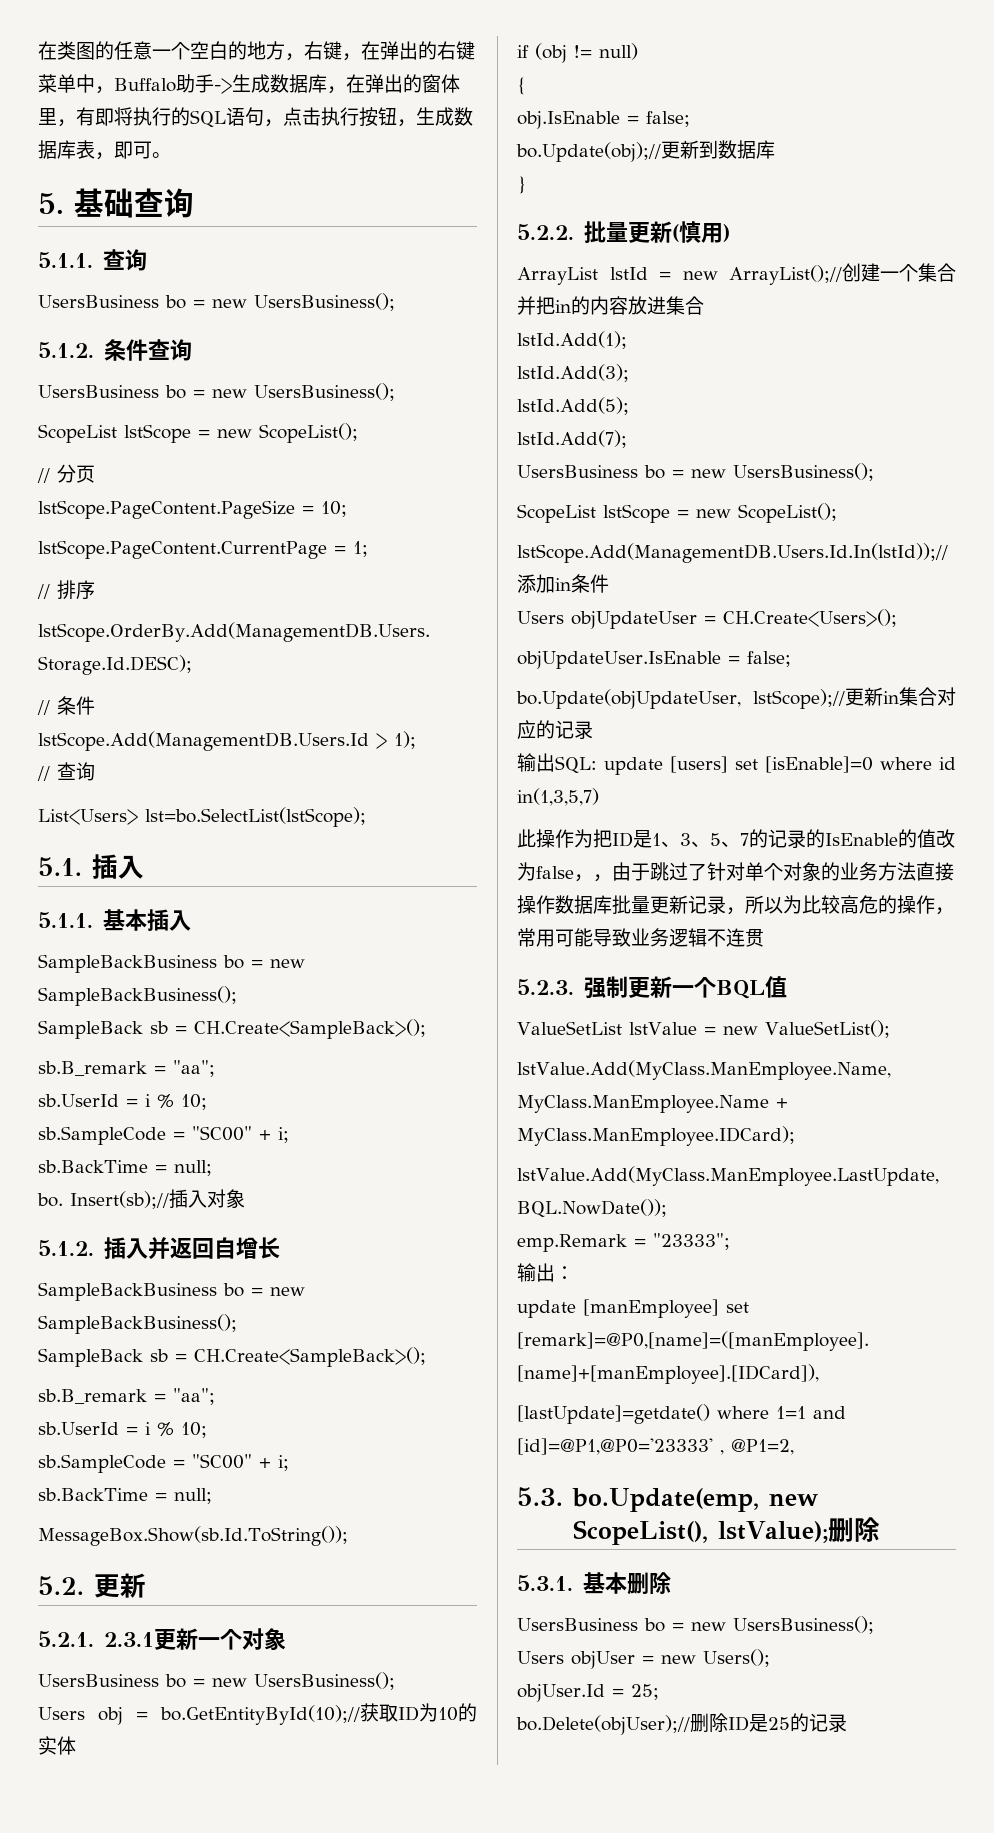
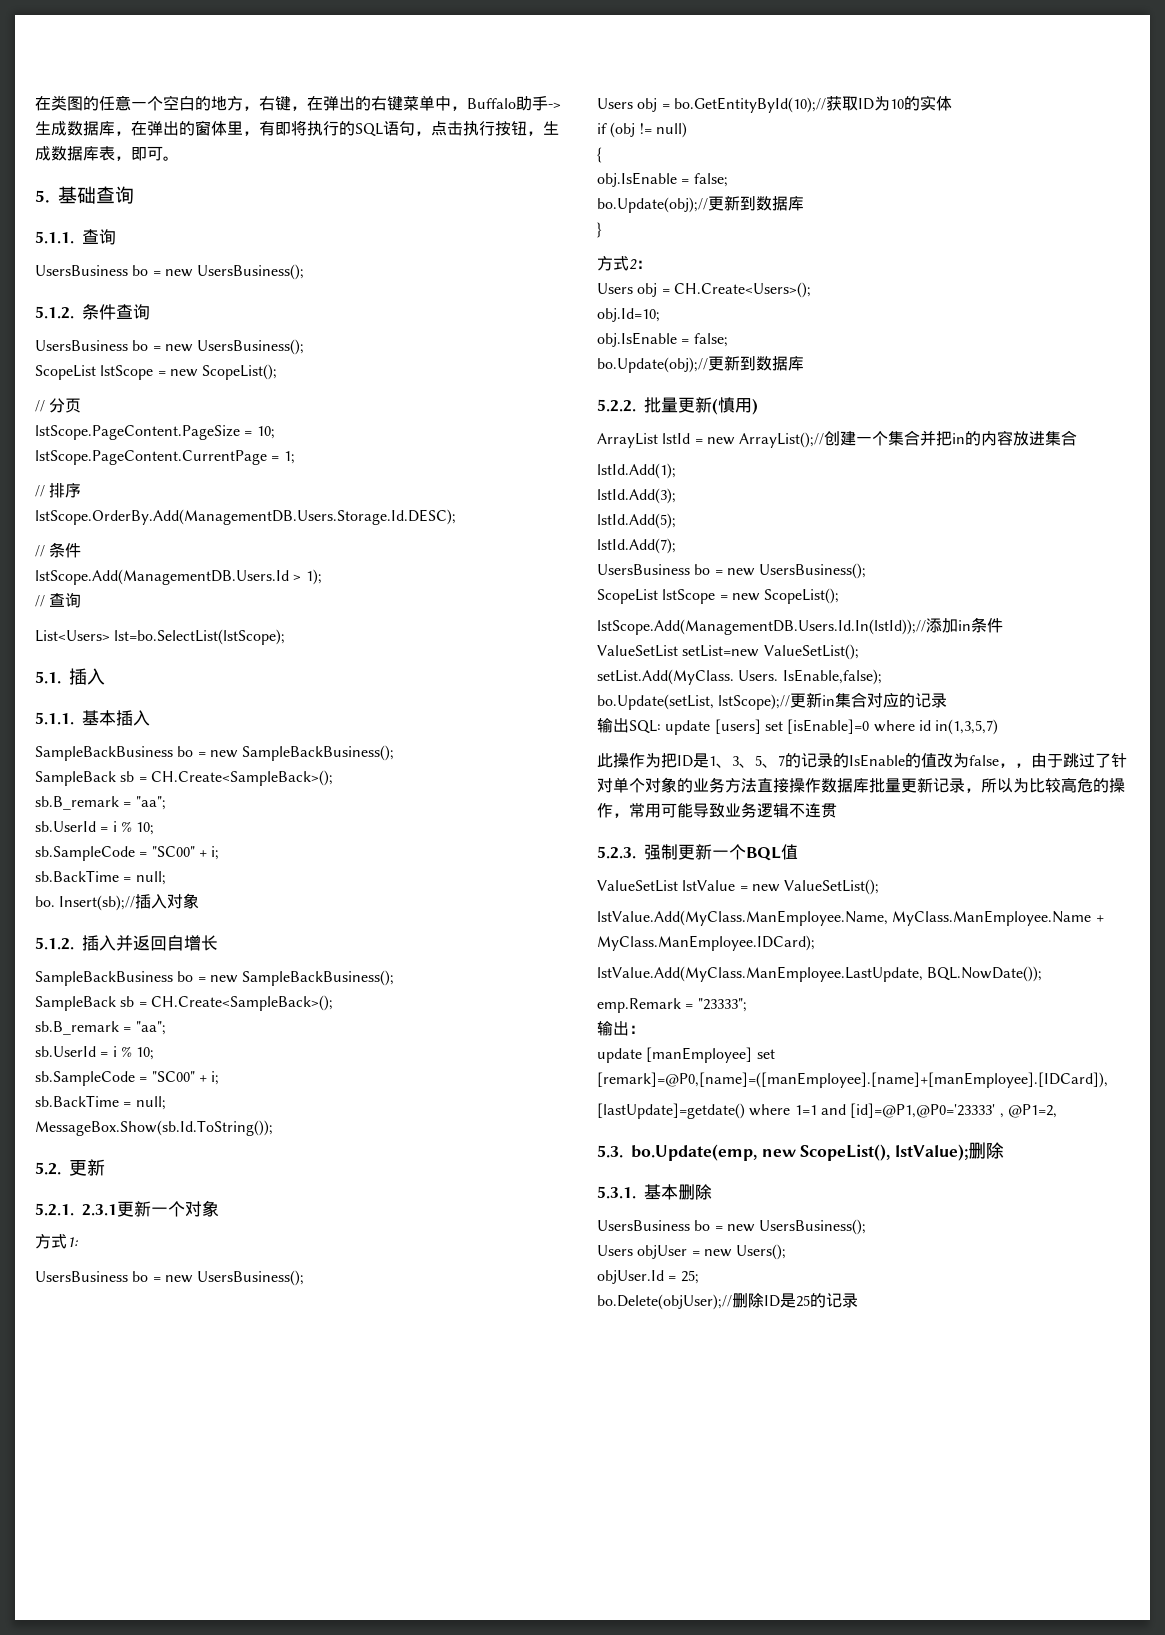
+ 方式1:
+ 方式2：
+ Users obj = CH.Create<Users>();
+ obj.Id=10;
+ obj.IsEnable = false;
+ bo.Update(obj);//更新到数据库
- Users objUpdateUser = CH.Create<Users>();
- objUpdateUser.IsEnable = false;
- bo.Update(objUpdateUser, lstScope);//更新in集合对应的记录
+ ValueSetList setList=new ValueSetList();
+ setList.Add(MyClass. Users. IsEnable,false);
+ bo.Update(setList, lstScope);//更新in集合对应的记录

